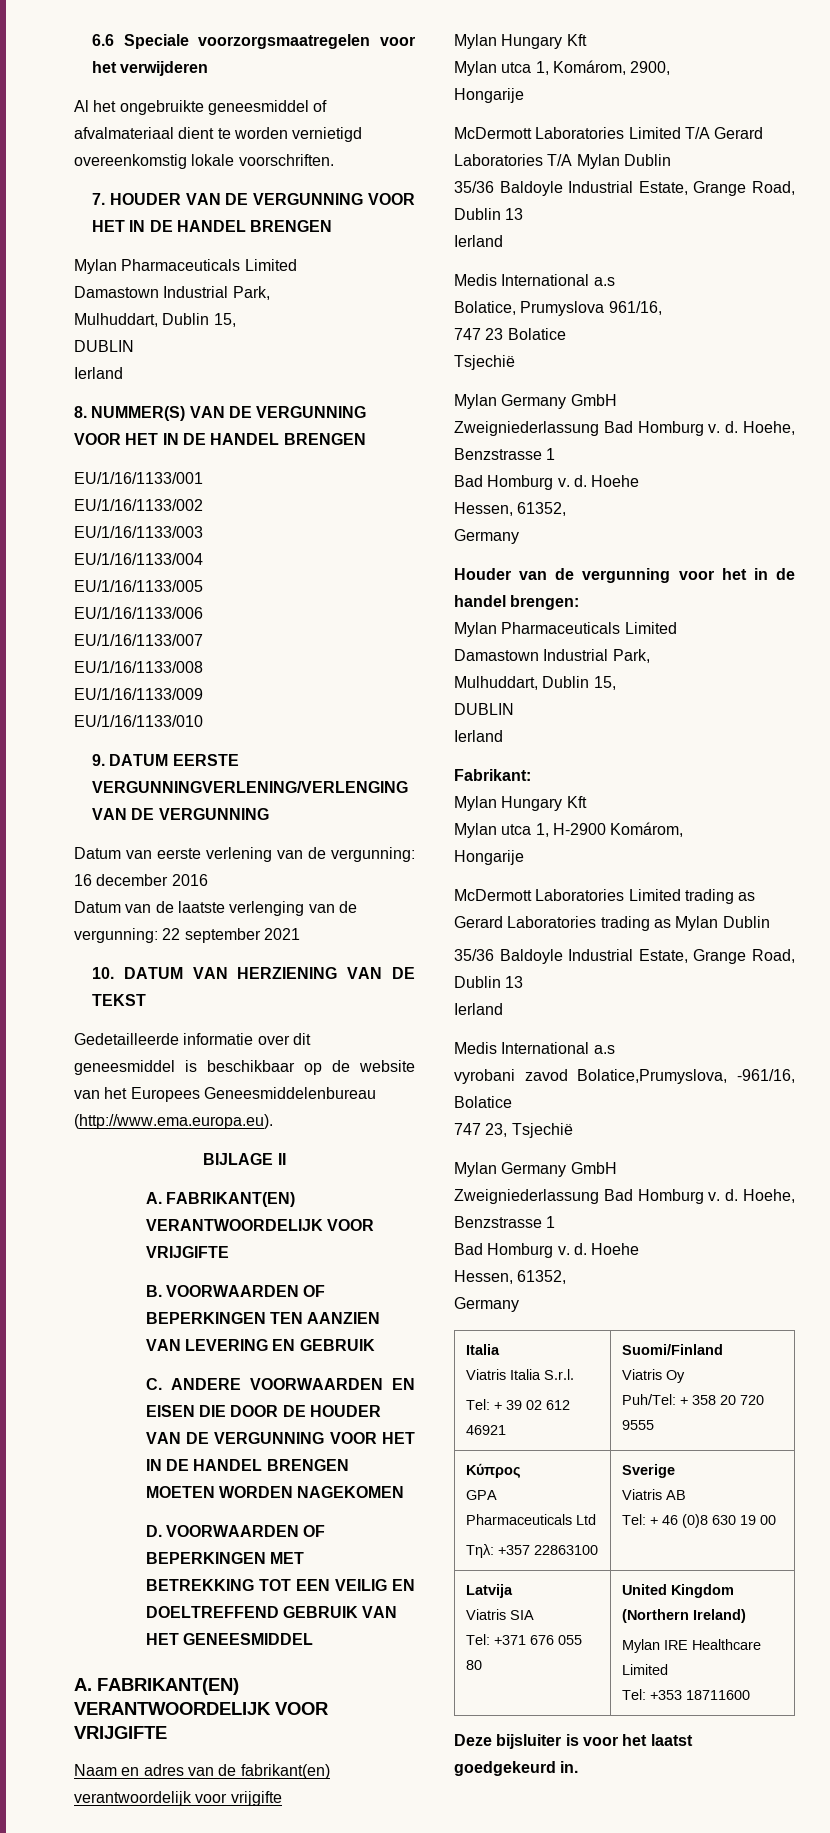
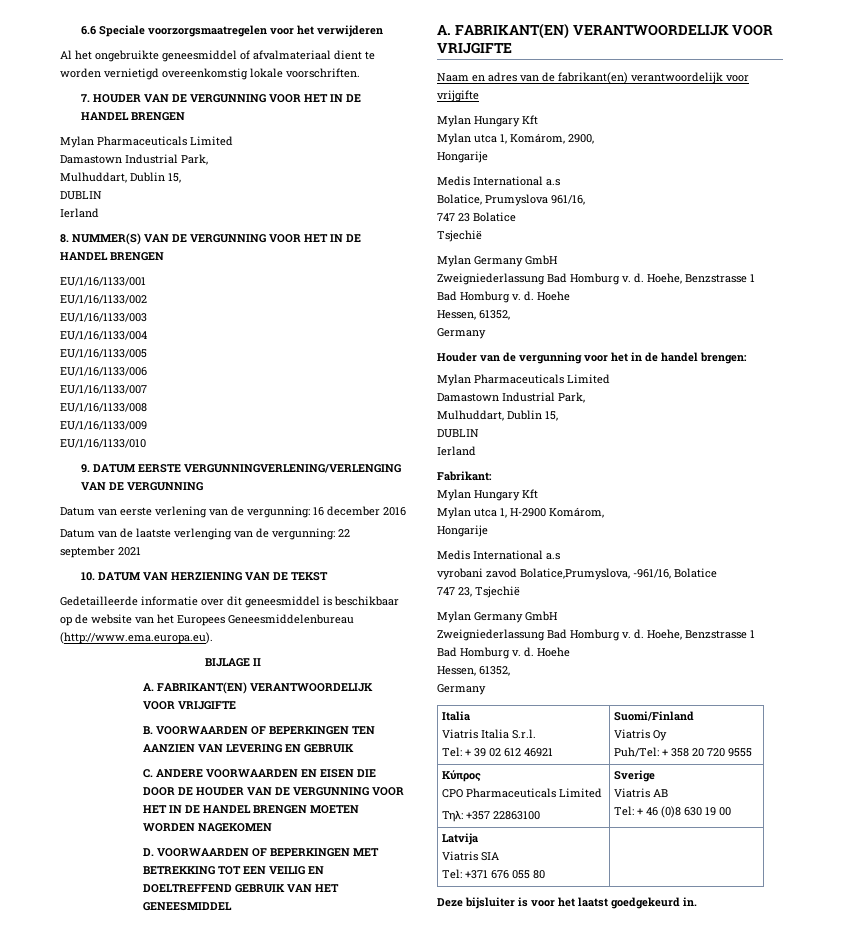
- McDermott Laboratories Limited T/A Gerard Laboratories T/A Mylan Dublin
- 35/36 Baldoyle Industrial Estate, Grange Road, Dublin 13
- Ierland
- McDermott Laboratories Limited trading as Gerard Laboratories trading as Mylan Dublin
- 35/36 Baldoyle Industrial Estate, Grange Road, Dublin 13
- Ierland
  Κύπρος
- GPA Pharmaceuticals Ltd
+ CPO Pharmaceuticals Limited
  Latvija
  Viatris SIA
- Tel: +371 676 055 80 | United Kingdom (Northern Ireland)
- Mylan IRE Healthcare Limited
- Tel: +353 18711600
+ Tel: +371 676 055 80 |

